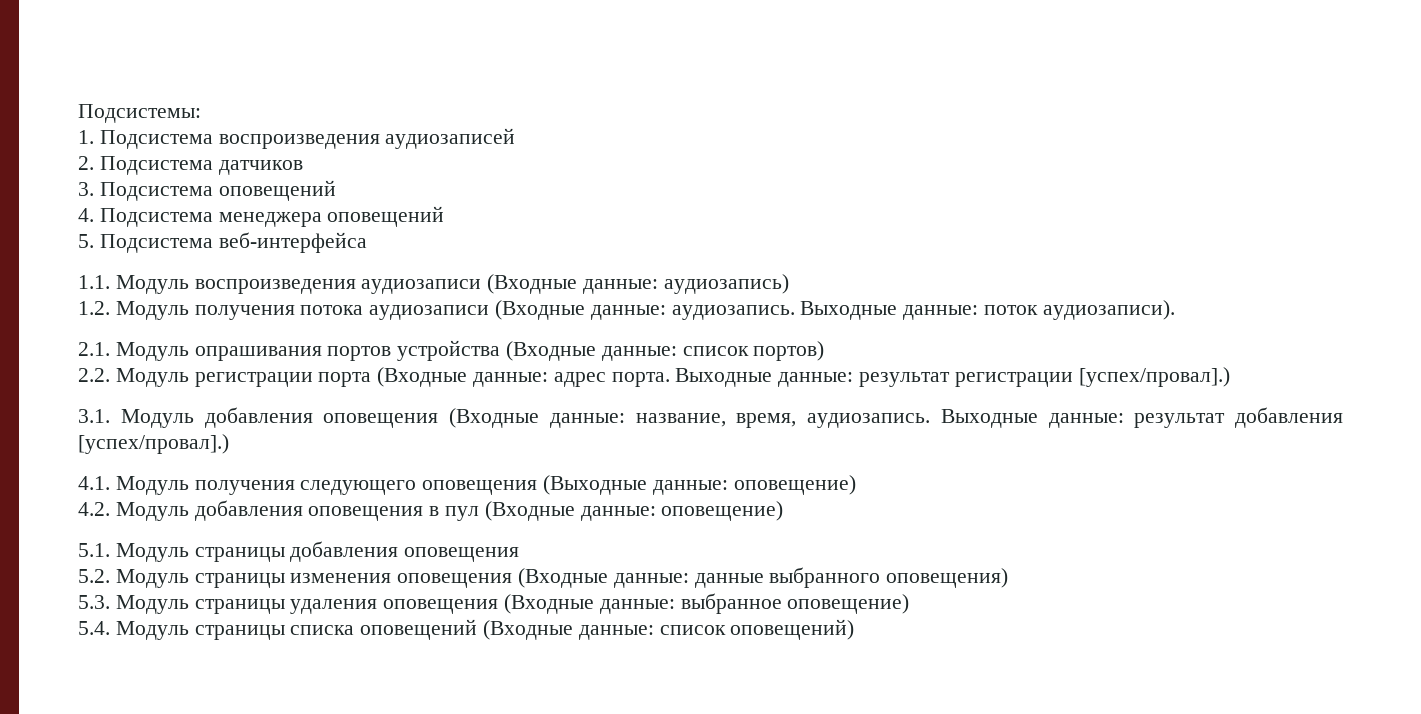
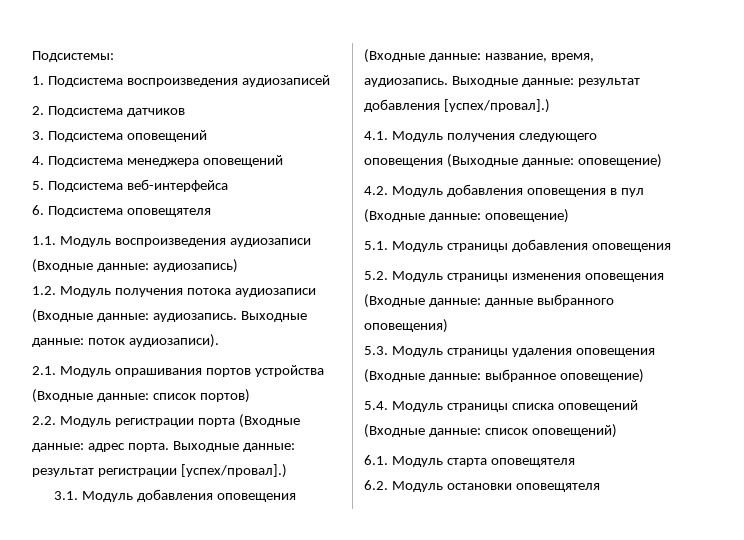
+ 6. Подсистема оповещятеля
+ 6.1. Модуль старта оповещятеля
+ 6.2. Модуль остановки оповещятеля

